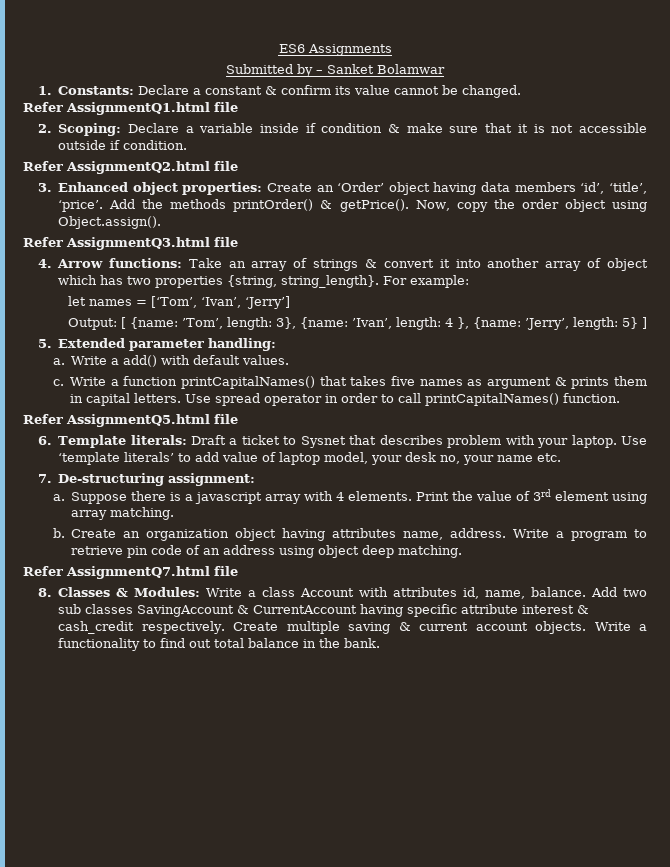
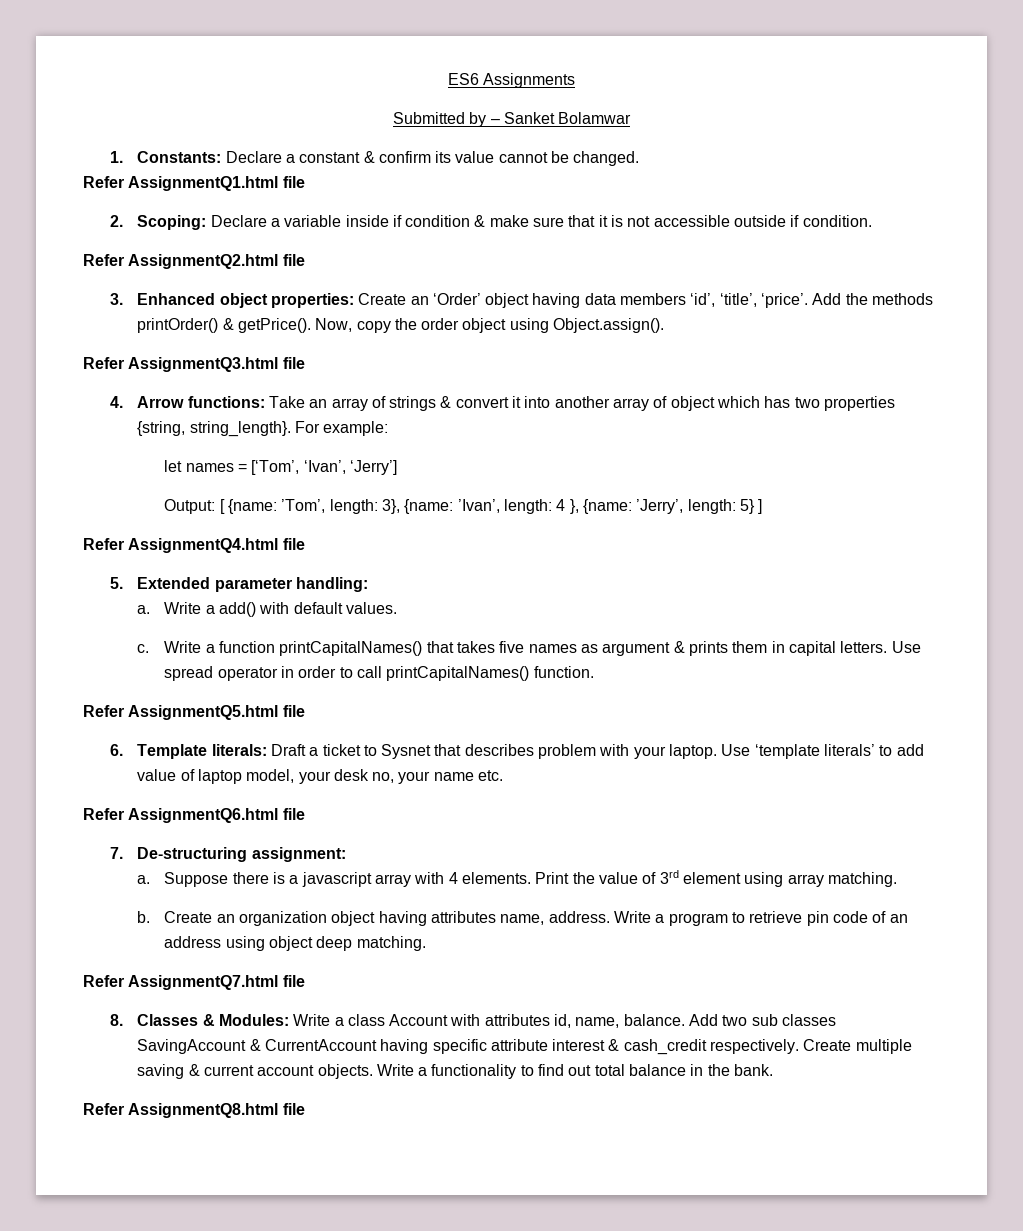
+ Refer AssignmentQ4.html file
+ Refer AssignmentQ6.html file
+ Refer AssignmentQ8.html file

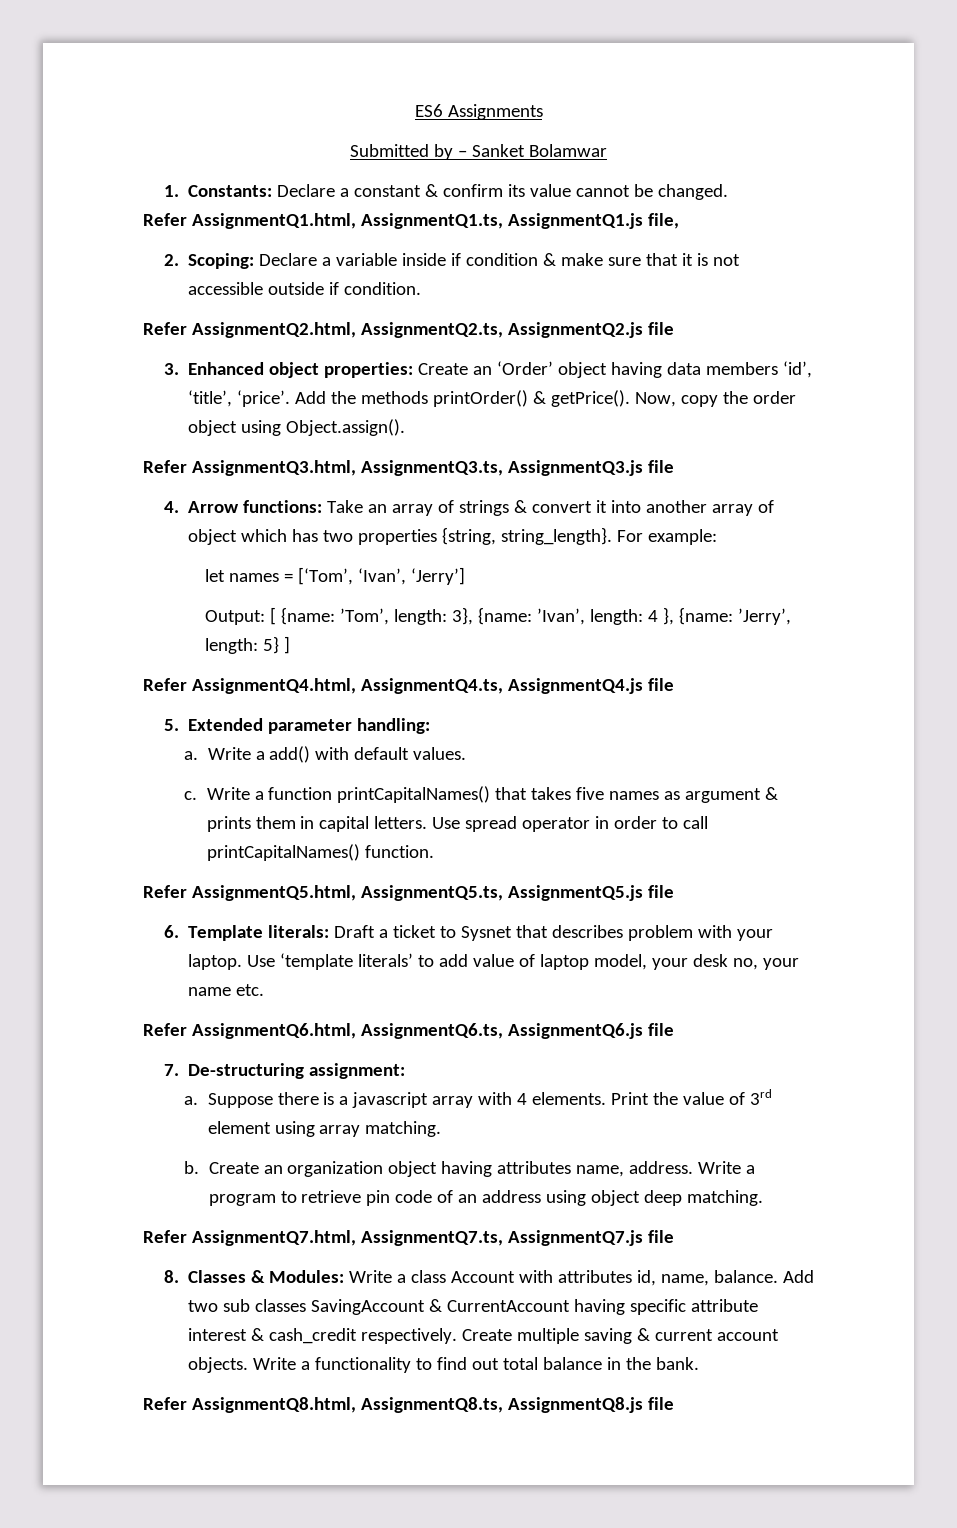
- Refer AssignmentQ1.html file
+ Refer AssignmentQ1.html, AssignmentQ1.ts, AssignmentQ1.js file,
- Refer AssignmentQ2.html file
+ Refer AssignmentQ2.html, AssignmentQ2.ts, AssignmentQ2.js file
- Refer AssignmentQ3.html file
+ Refer AssignmentQ3.html, AssignmentQ3.ts, AssignmentQ3.js file
- Refer AssignmentQ4.html file
+ Refer AssignmentQ4.html, AssignmentQ4.ts, AssignmentQ4.js file
- Refer AssignmentQ5.html file
+ Refer AssignmentQ5.html, AssignmentQ5.ts, AssignmentQ5.js file
- Refer AssignmentQ6.html file
+ Refer AssignmentQ6.html, AssignmentQ6.ts, AssignmentQ6.js file
- Refer AssignmentQ7.html file
+ Refer AssignmentQ7.html, AssignmentQ7.ts, AssignmentQ7.js file
- Refer AssignmentQ8.html file
+ Refer AssignmentQ8.html, AssignmentQ8.ts, AssignmentQ8.js file

